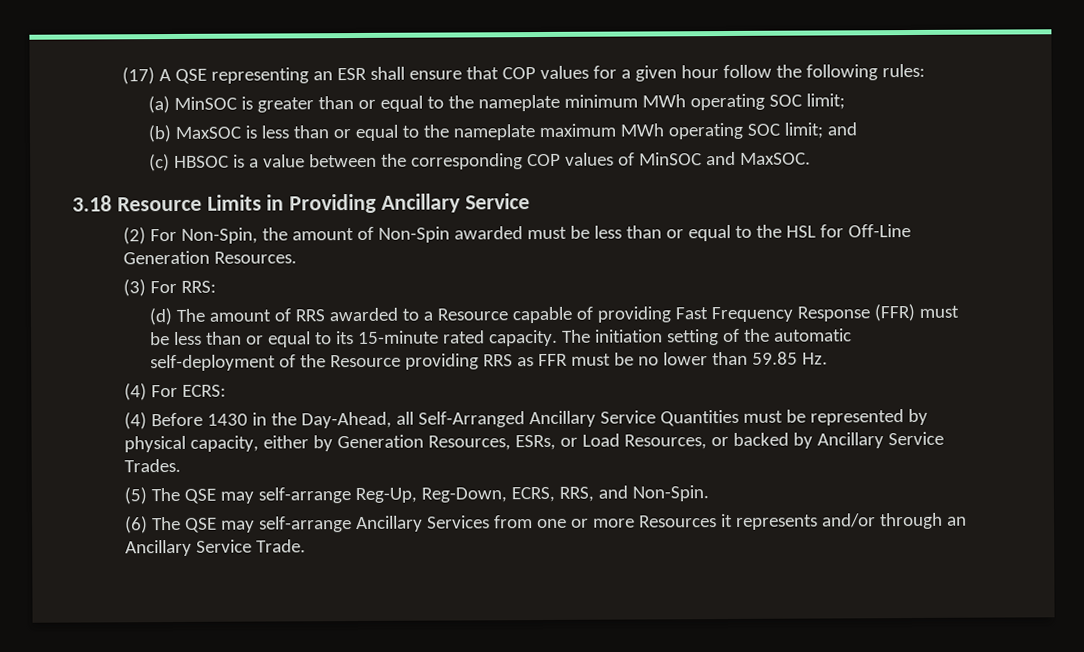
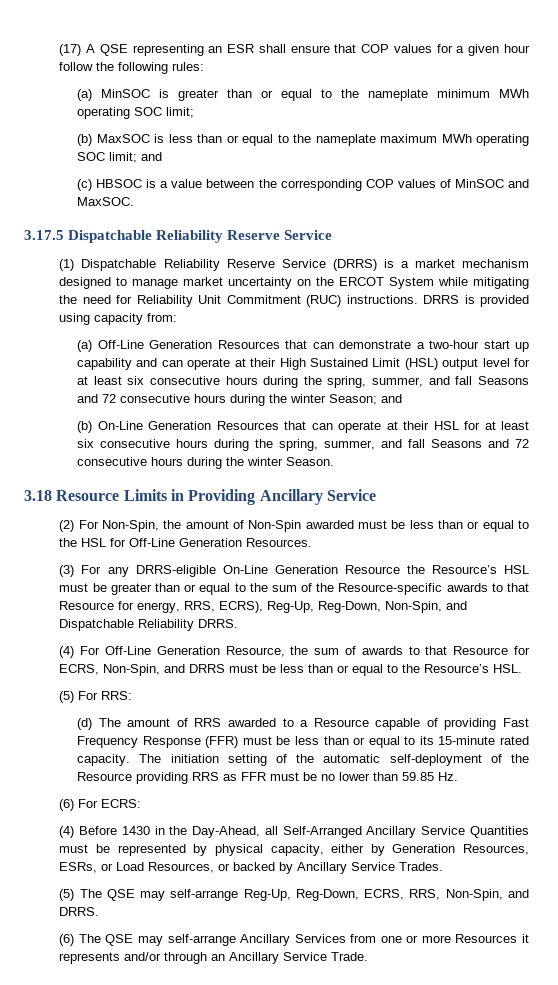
+ 3.17.5 Dispatchable Reliability Reserve Service
+ (1) Dispatchable Reliability Reserve Service (DRRS) is a market mechanism designed to manage market uncertainty on the ERCOT System while mitigating the need for Reliability Unit Commitment (RUC) instructions. DRRS is provided using capacity from:
+ (a) Off-Line Generation Resources that can demonstrate a two-hour start up capability and can operate at their High Sustained Limit (HSL) output level for at least six consecutive hours during the spring, summer, and fall Seasons and 72 consecutive hours during the winter Season; and
+ (b) On-Line Generation Resources that can operate at their HSL for at least six consecutive hours during the spring, summer, and fall Seasons and 72 consecutive hours during the winter Season.
- (3) For RRS:
+ (3) For any DRRS-eligible On-Line Generation Resource the Resource’s HSL must be greater than or equal to the sum of the Resource-specific awards to that Resource for energy, RRS, ECRS), Reg-Up, Reg-Down, Non-Spin, and Dispatchable Reliability DRRS.
+ (4) For Off-Line Generation Resource, the sum of awards to that Resource for ECRS, Non-Spin, and DRRS must be less than or equal to the Resource’s HSL.
+ (5) For RRS:
- (4) For ECRS:
+ (6) For ECRS:
- (5) The QSE may self-arrange Reg-Up, Reg-Down, ECRS, RRS, and Non-Spin.
+ (5) The QSE may self-arrange Reg-Up, Reg-Down, ECRS, RRS, Non-Spin, and DRRS.

